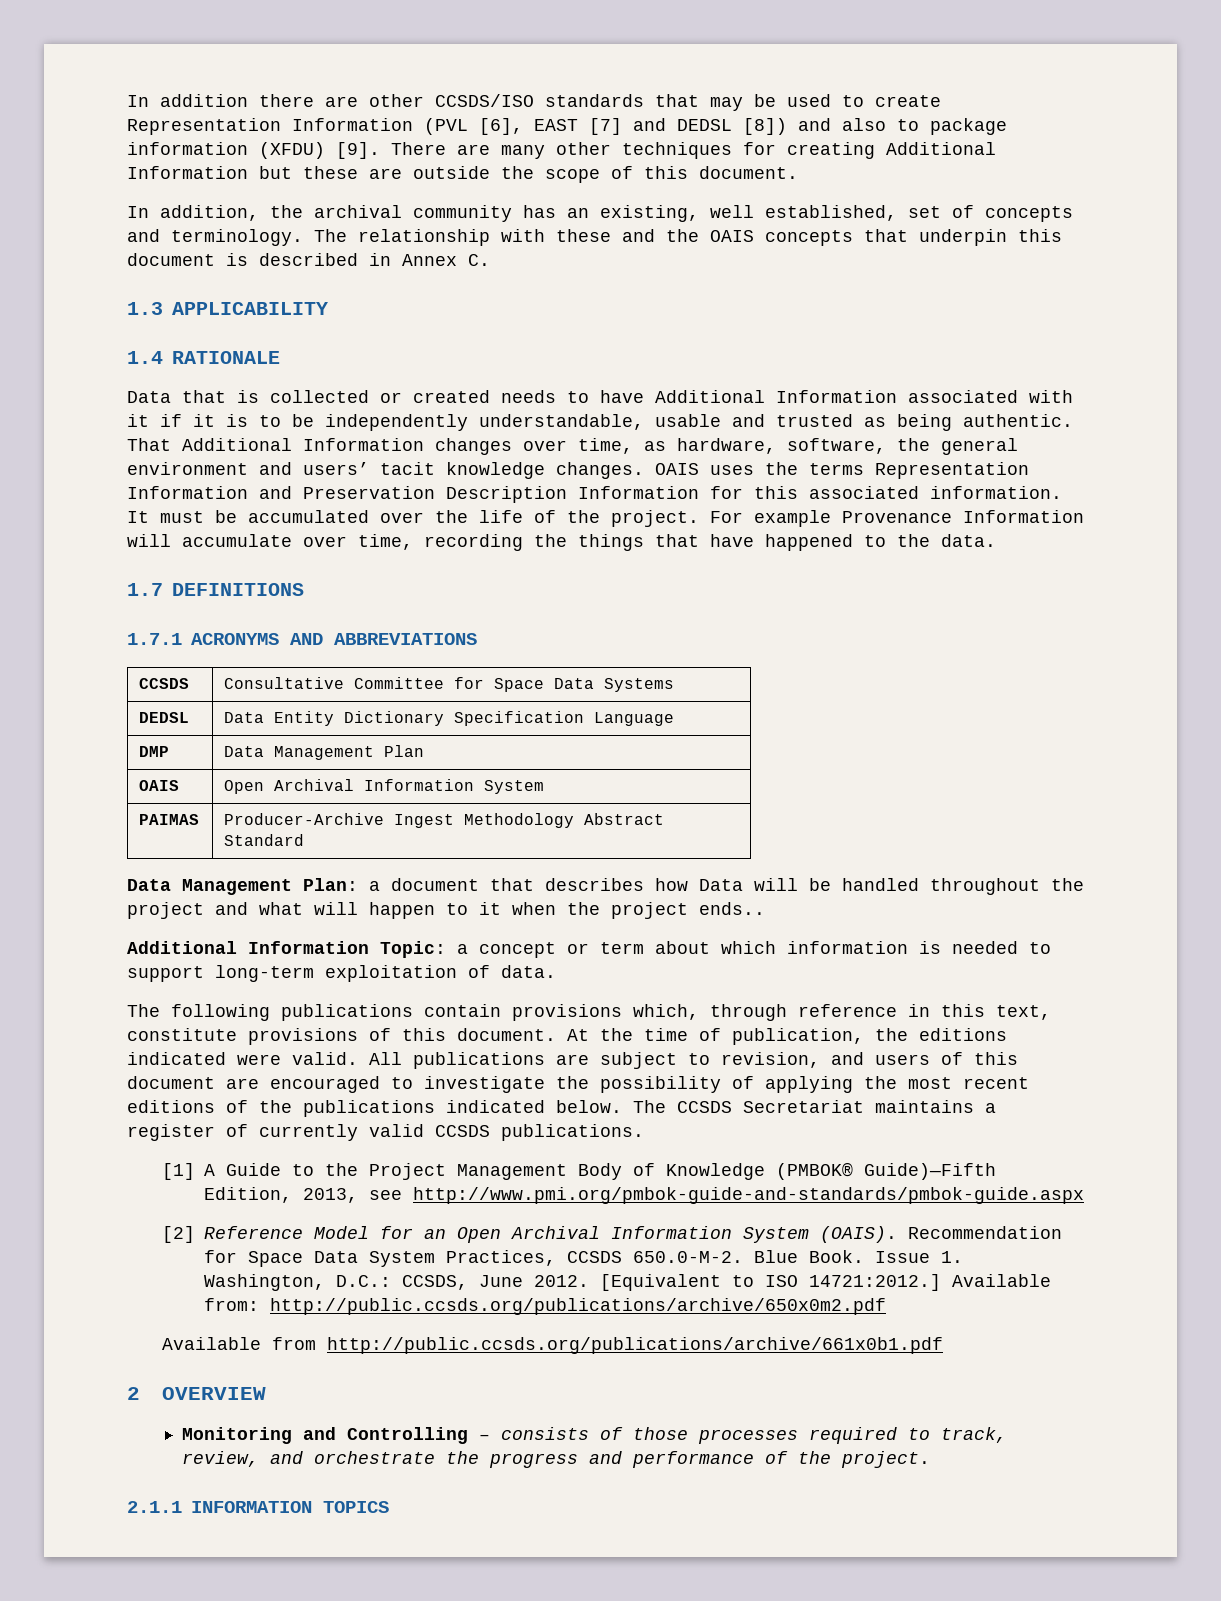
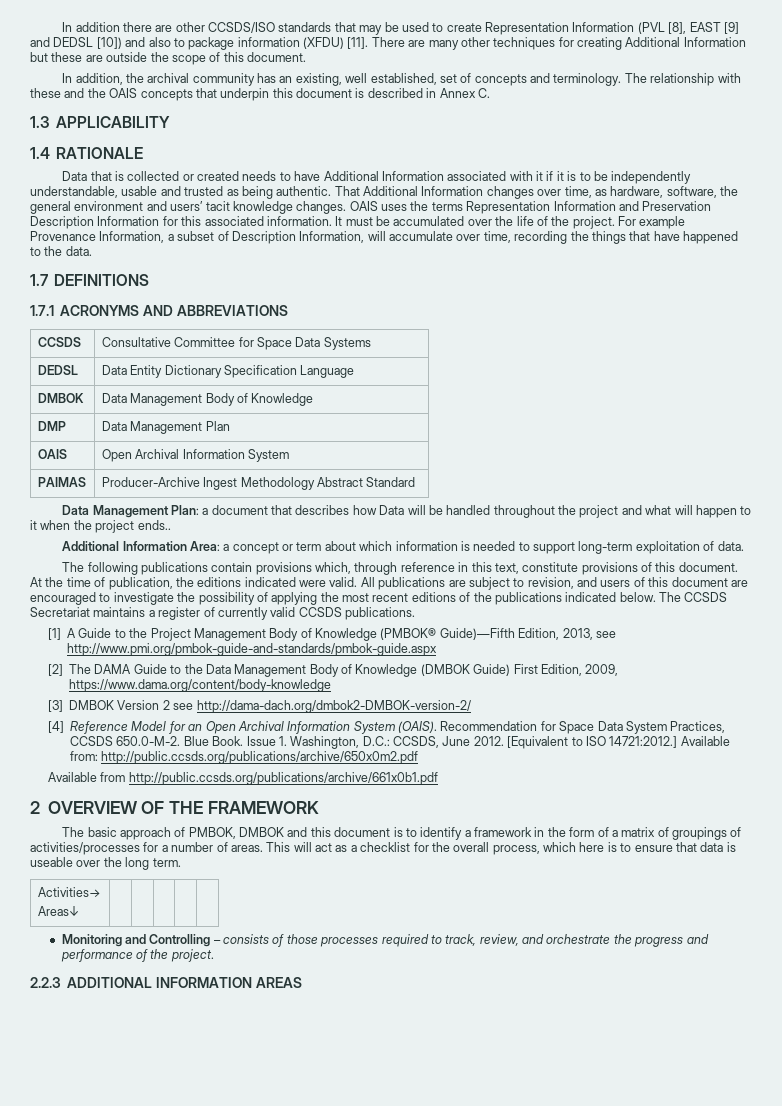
- In addition there are other CCSDS/ISO standards that may be used to create Representation Information (PVL [6], EAST [7] and DEDSL [8]) and also to package information (XFDU) [9].
+ In addition there are other CCSDS/ISO standards that may be used to create Representation Information (PVL [8], EAST [9] and DEDSL [10]) and also to package information (XFDU) [11].
- For example Provenance Information will accumulate over time, recording the things that have happened to the data.
+ For example Provenance Information, a subset of Description Information, will accumulate over time, recording the things that have happened to the data.
+ DMBOK | Data Management Body of Knowledge
- Additional Information Topic: a concept or term about which information is needed to support long-term exploitation of data.
+ Additional Information Area: a concept or term about which information is needed to support long-term exploitation of data.
- [2] Reference Model for an Open Archival Information System (OAIS).
+ [2] The DAMA Guide to the Data Management Body of Knowledge (DMBOK Guide) First Edition, 2009, https://www.dama.org/content/body-knowledge
+ [3] DMBOK Version 2 see http://dama-dach.org/dmbok2-DMBOK-version-2/
+ [4] Reference Model for an Open Archival Information System (OAIS).
- 2 OVERVIEW
+ 2 OVERVIEW OF THE FRAMEWORK
+ The basic approach of PMBOK, DMBOK and this document is to identify a framework in the form of a matrix of groupings of activities/processes for a number of areas. This will act as a checklist for the overall process, which here is to ensure that data is useable over the long term.
+ Activities→
+ Areas↓ | | | | |
- 2.1.1 INFORMATION TOPICS
+ 2.2.3 ADDITIONAL INFORMATION AREAS

